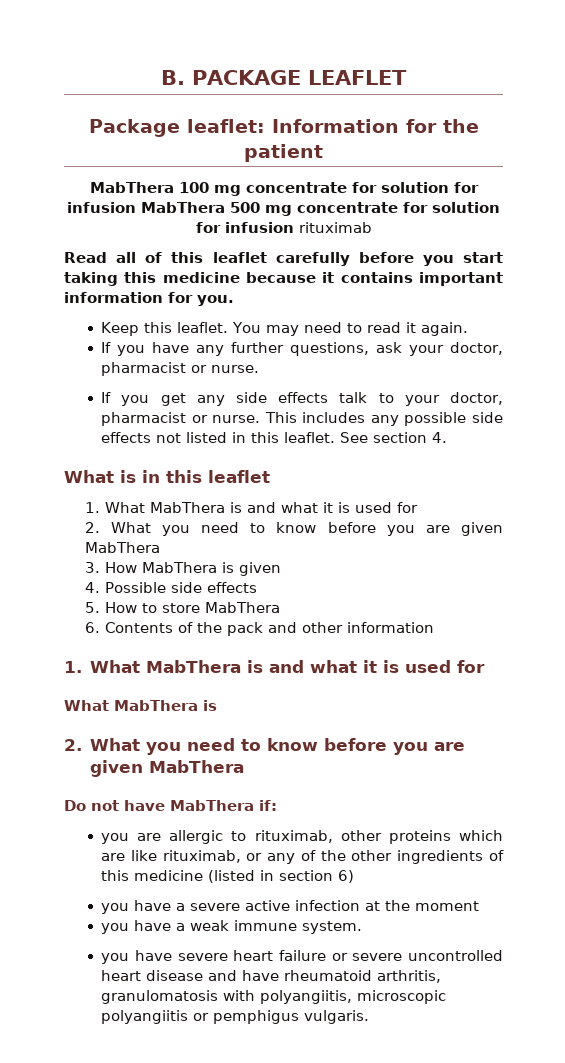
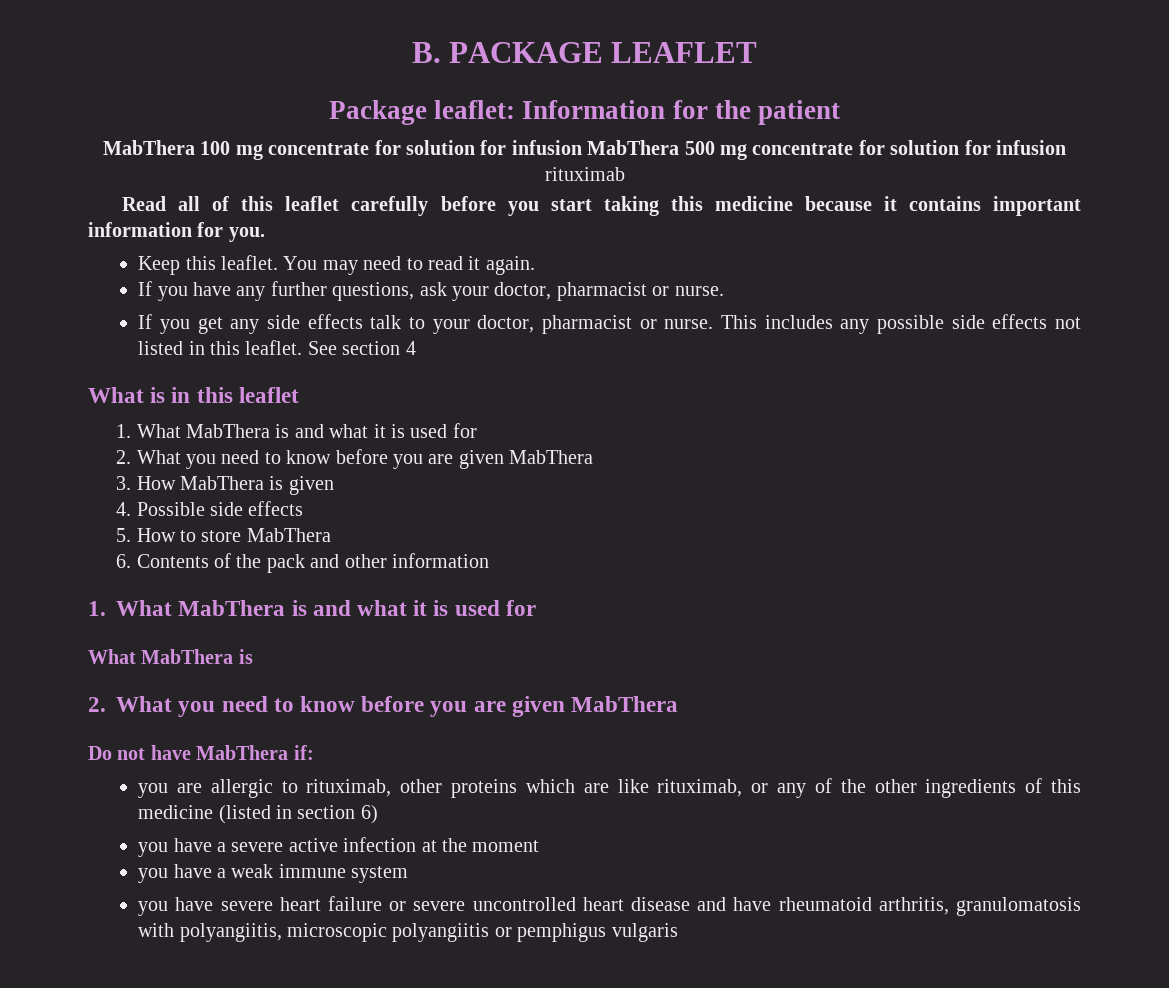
- See section 4.
+ See section 4
- you have a weak immune system.
+ you have a weak immune system
- you have severe heart failure or severe uncontrolled heart disease and have rheumatoid arthritis, granulomatosis with polyangiitis, microscopic polyangiitis or pemphigus vulgaris.
+ you have severe heart failure or severe uncontrolled heart disease and have rheumatoid arthritis, granulomatosis with polyangiitis, microscopic polyangiitis or pemphigus vulgaris

